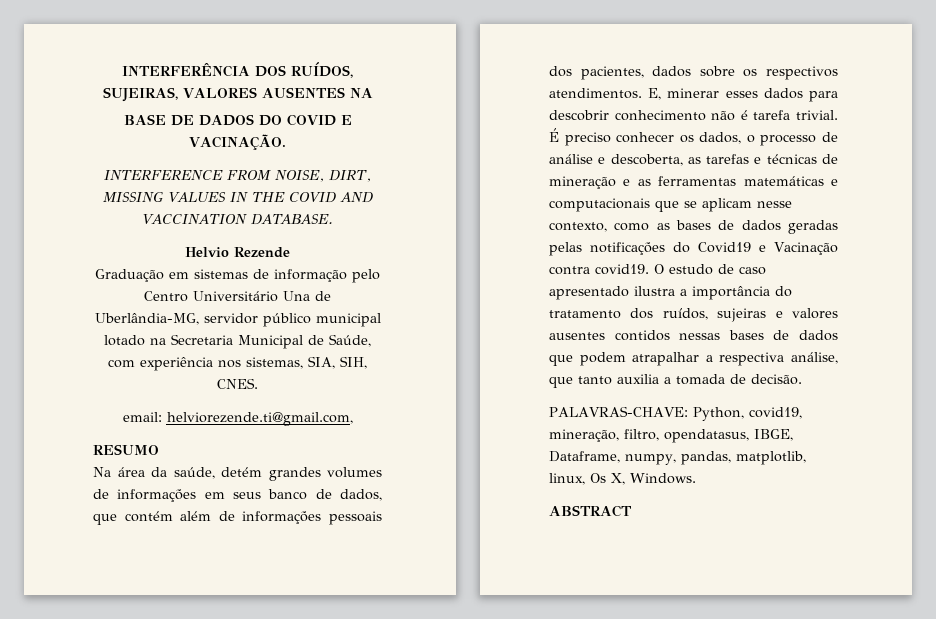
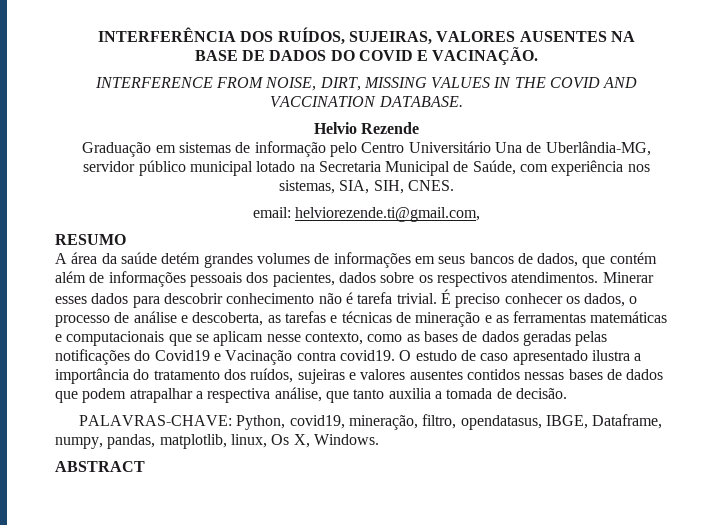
- Na área da saúde, detém grandes volumes de informações em seus banco de dados, que contém além de informações pessoais dos pacientes, dados sobre os respectivos atendimentos.
+ A área da saúde detém grandes volumes de informações em seus bancos de dados, que contém além de informações pessoais dos pacientes, dados sobre os respectivos atendimentos.
- E, minerar esses dados para descobrir conhecimento não é tarefa trivial.
+ Minerar esses dados para descobrir conhecimento não é tarefa trivial.

